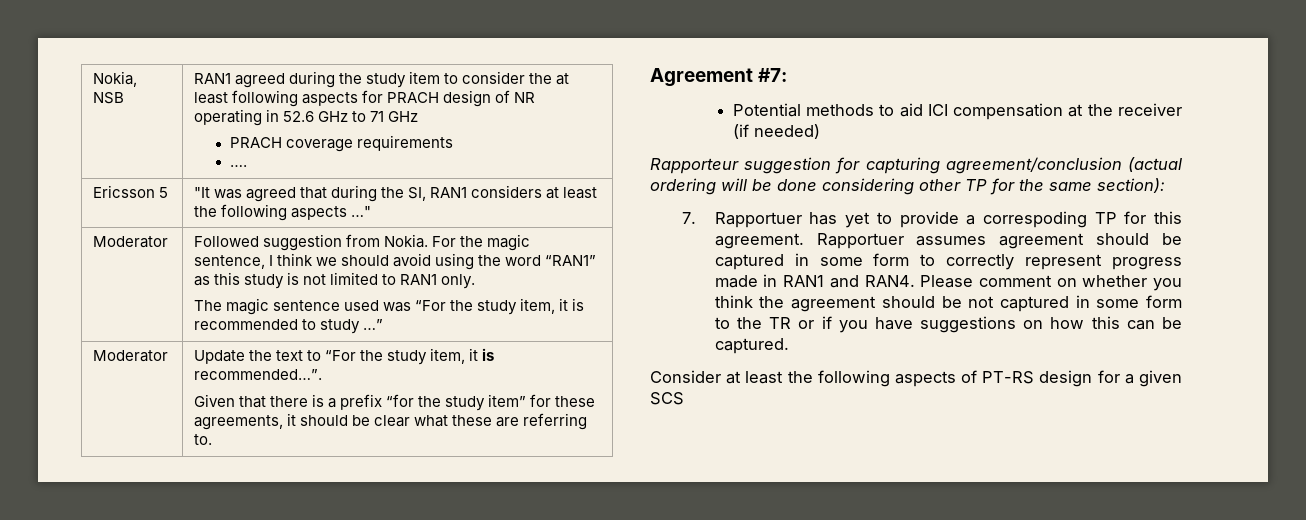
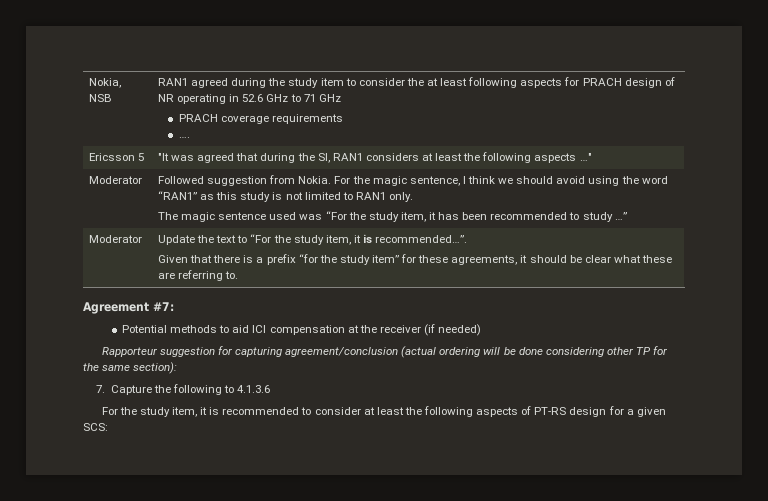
- The magic sentence used was “For the study item, it is recommended to study …”
+ The magic sentence used was “For the study item, it has been recommended to study …”
- 7. Rapportuer has yet to provide a correspoding TP for this agreement. Rapportuer assumes agreement should be captured in some form to correctly represent progress made in RAN1 and RAN4. Please comment on whether you think the agreement should be not captured in some form to the TR or if you have suggestions on how this can be captured.
- Consider at least the following aspects of PT-RS design for a given SCS
+ 7. Capture the following to 4.1.3.6
+ For the study item, it is recommended to consider at least the following aspects of PT-RS design for a given SCS:

